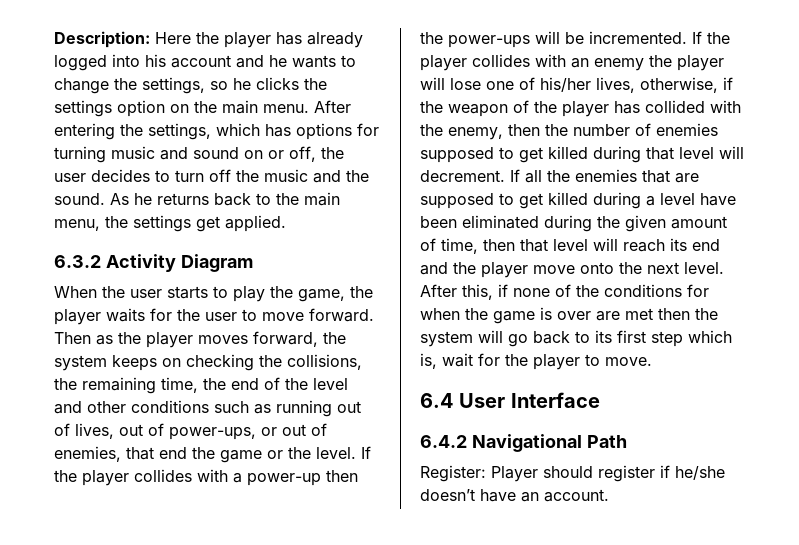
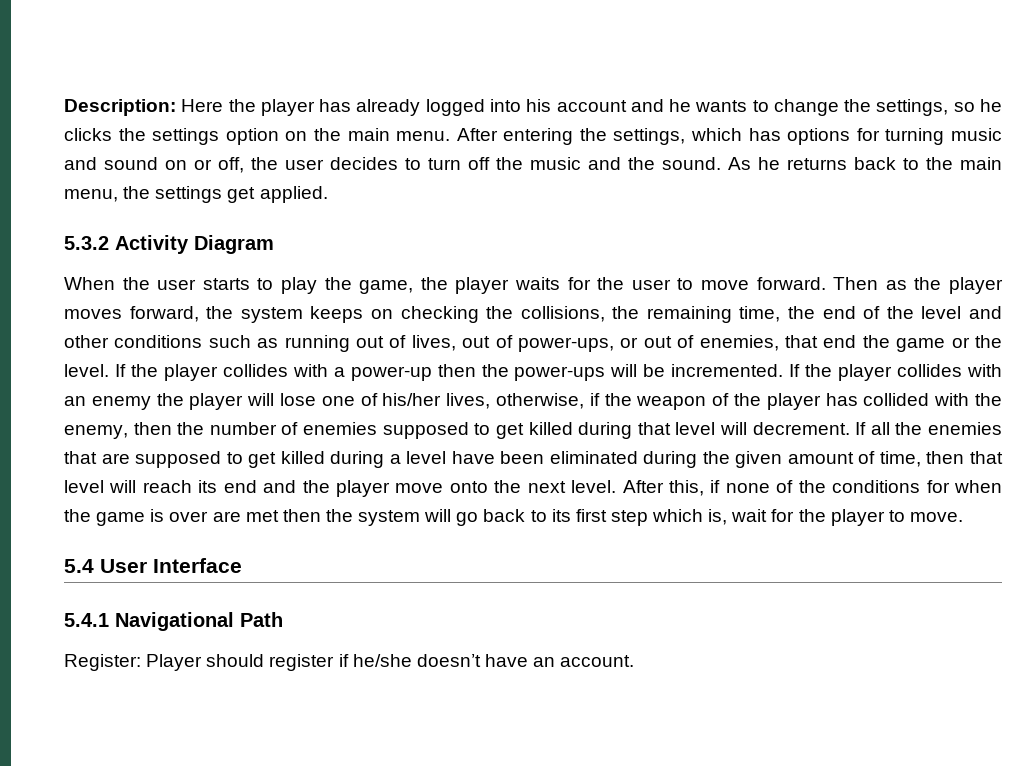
- 6.3.2 Activity Diagram
+ 5.3.2 Activity Diagram
- 6.4 User Interface
+ 5.4 User Interface
- 6.4.2 Navigational Path
+ 5.4.1 Navigational Path

